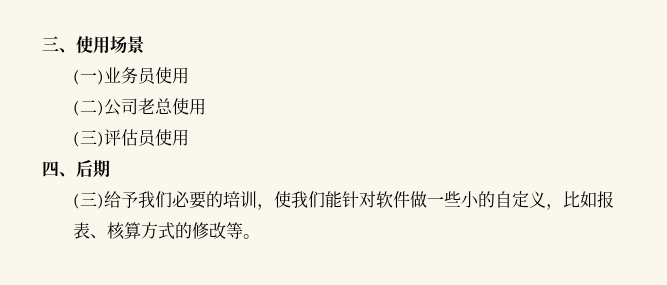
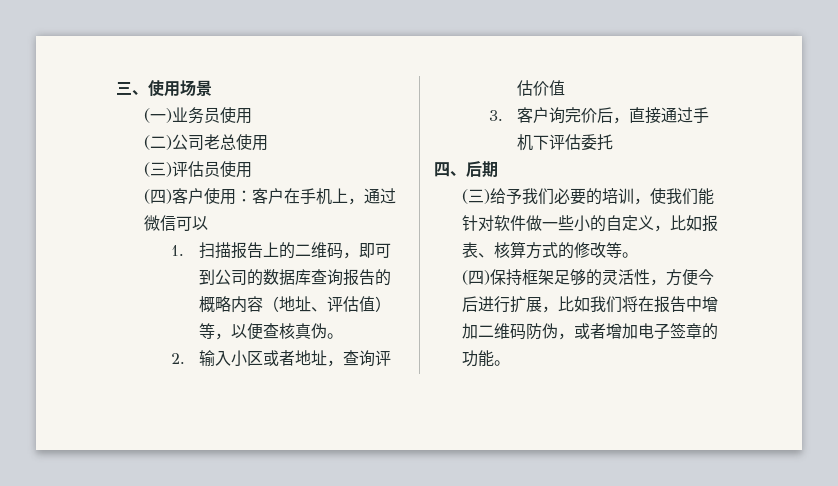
+ (四)客户使用：客户在手机上，通过微信可以
+ 1.扫描报告上的二维码，即可到公司的数据库查询报告的概略内容（地址、评估值）等，以便查核真伪。
+ 2.输入小区或者地址，查询评估价值
+ 3.客户询完价后，直接通过手机下评估委托
+ (四)保持框架足够的灵活性，方便今后进行扩展，比如我们将在报告中增加二维码防伪，或者增加电子签章的功能。

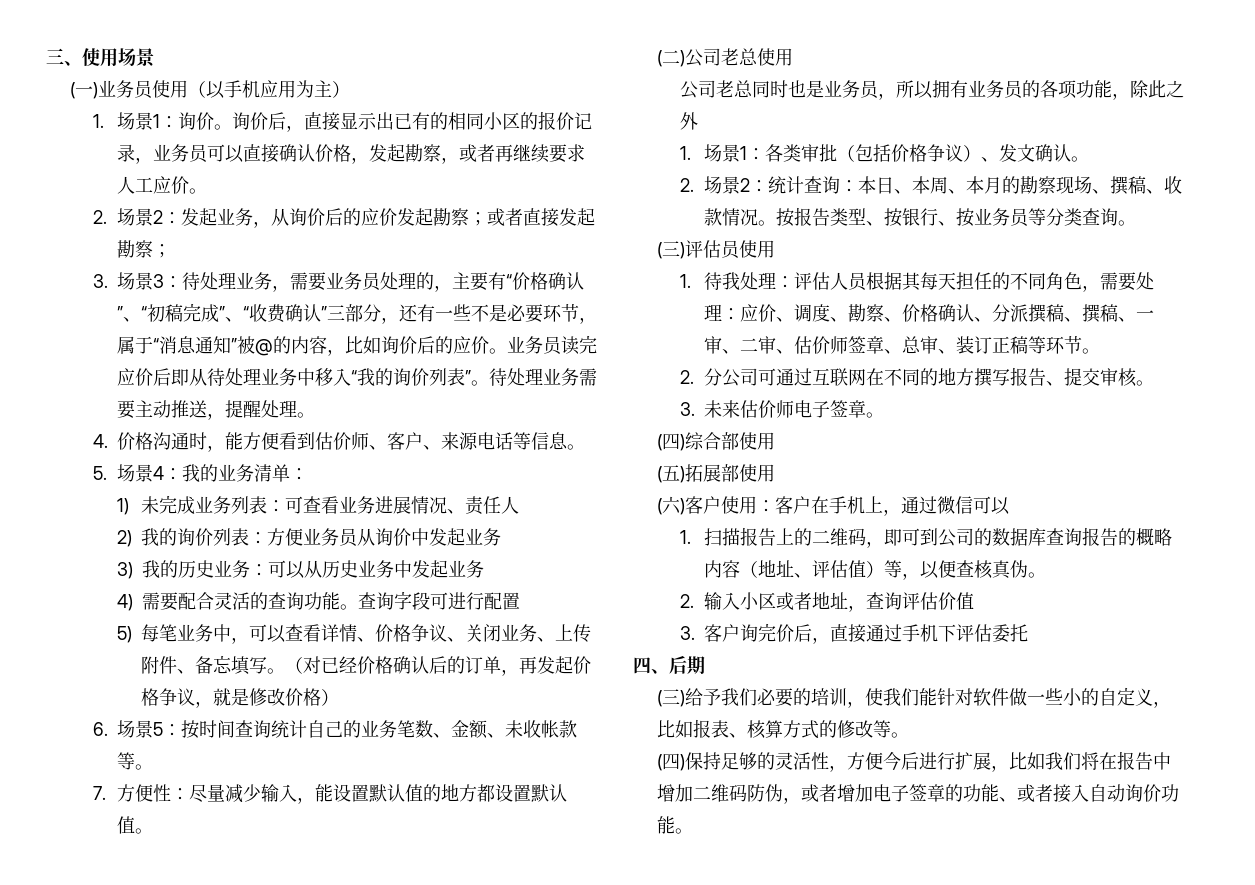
- (一)业务员使用
+ (一)业务员使用（以手机应用为主）
+ 1.场景1：询价。询价后，直接显示出已有的相同小区的报价记录，业务员可以直接确认价格，发起勘察，或者再继续要求人工应价。
+ 2.场景2：发起业务，从询价后的应价发起勘察；或者直接发起勘察；
+ 3.场景3：待处理业务，需要业务员处理的，主要有“价格确认”、“初稿完成”、“收费确认”三部分，还有一些不是必要环节，属于“消息通知”被@的内容，比如询价后的应价。业务员读完应价后即从待处理业务中移入“我的询价列表”。待处理业务需要主动推送，提醒处理。
+ 4.价格沟通时，能方便看到估价师、客户、来源电话等信息。
+ 5.场景4：我的业务清单：
+ 1)未完成业务列表：可查看业务进展情况、责任人
+ 2)我的询价列表：方便业务员从询价中发起业务
+ 3)我的历史业务：可以从历史业务中发起业务
+ 4)需要配合灵活的查询功能。查询字段可进行配置
+ 5)每笔业务中，可以查看详情、价格争议、关闭业务、上传附件、备忘填写。（对已经价格确认后的订单，再发起价格争议，就是修改价格）
+ 6.场景5：按时间查询统计自己的业务笔数、金额、未收帐款等。
+ 7.方便性：尽量减少输入，能设置默认值的地方都设置默认值。
+ 公司老总同时也是业务员，所以拥有业务员的各项功能，除此之外
+ 1.场景1：各类审批（包括价格争议）、发文确认。
+ 2.场景2：统计查询：本日、本周、本月的勘察现场、撰稿、收款情况。按报告类型、按银行、按业务员等分类查询。
- (四)客户使用：客户在手机上，通过微信可以
+ 1.待我处理：评估人员根据其每天担任的不同角色，需要处理：应价、调度、勘察、价格确认、分派撰稿、撰稿、一审、二审、估价师签章、总审、装订正稿等环节。
+ 2.分公司可通过互联网在不同的地方撰写报告、提交审核。
+ 3.未来估价师电子签章。
+ (四)综合部使用
+ (五)拓展部使用
+ (六)客户使用：客户在手机上，通过微信可以
- (四)保持框架足够的灵活性，方便今后进行扩展，比如我们将在报告中增加二维码防伪，或者增加电子签章的功能。
+ (四)保持足够的灵活性，方便今后进行扩展，比如我们将在报告中增加二维码防伪，或者增加电子签章的功能、或者接入自动询价功能。

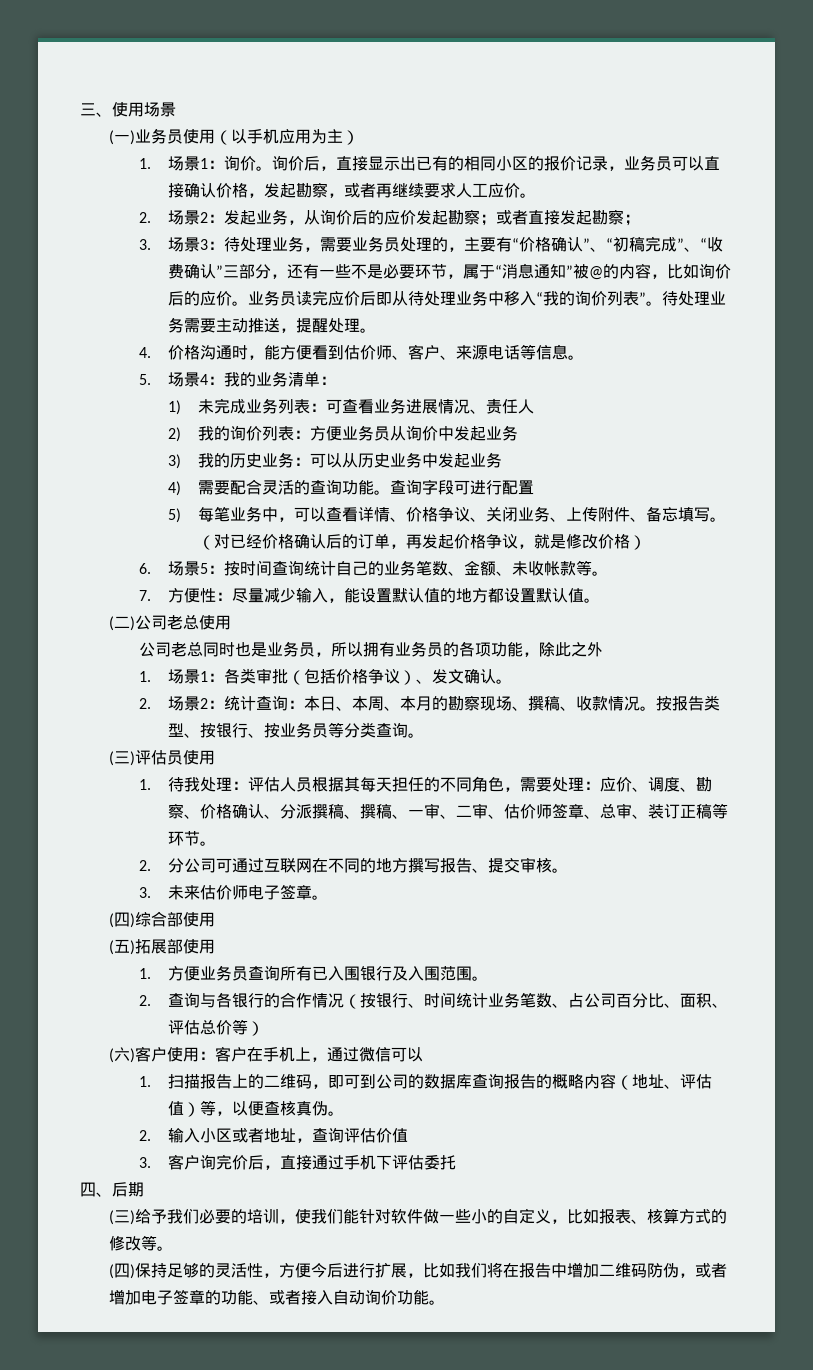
+ 1.方便业务员查询所有已入围银行及入围范围。
+ 2.查询与各银行的合作情况（按银行、时间统计业务笔数、占公司百分比、面积、评估总价等）

